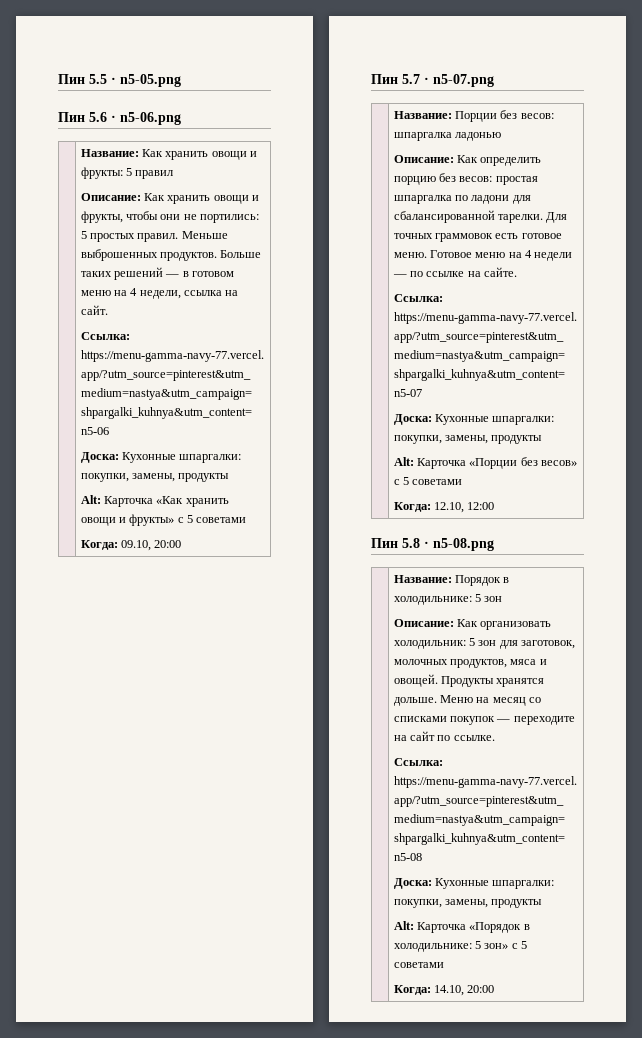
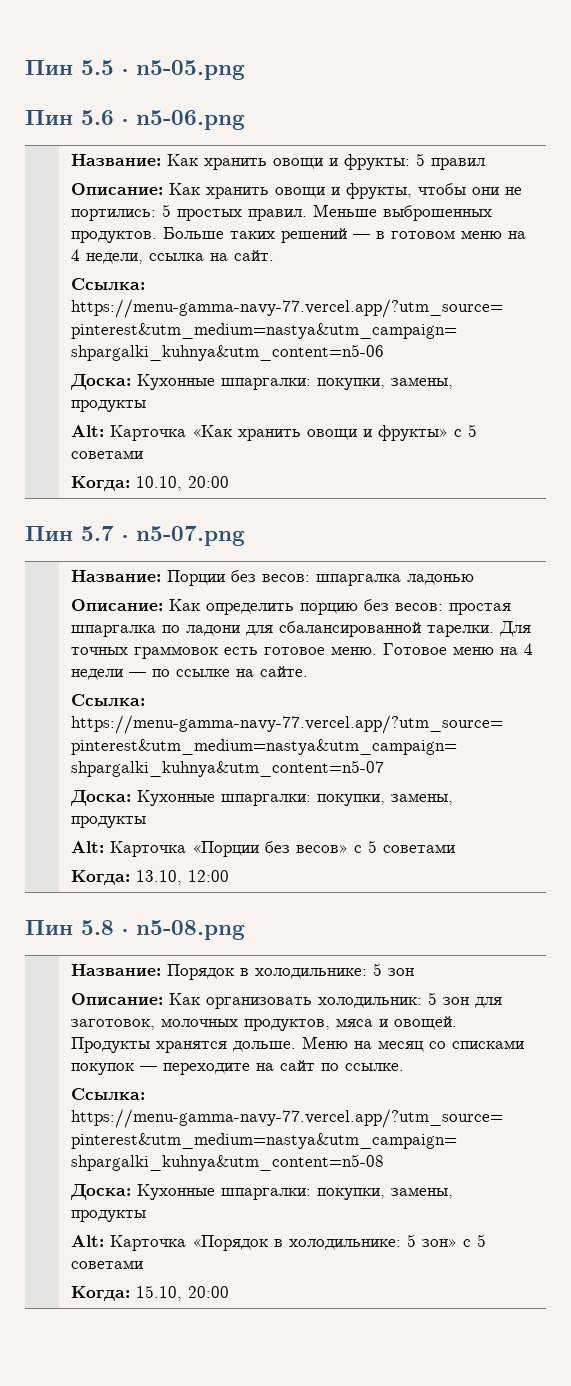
- Когда: 09.10, 20:00
+ Когда: 10.10, 20:00
- Когда: 12.10, 12:00
+ Когда: 13.10, 12:00
- Когда: 14.10, 20:00
+ Когда: 15.10, 20:00

